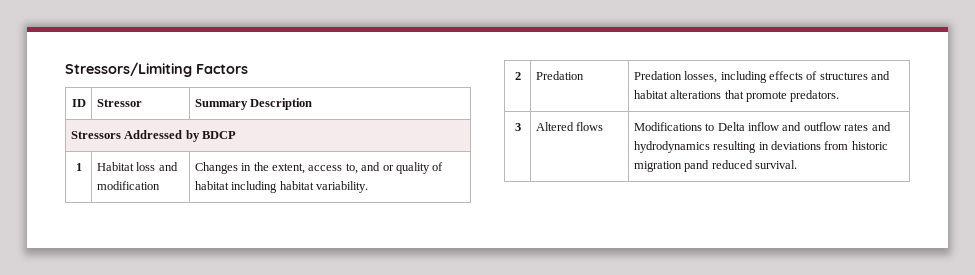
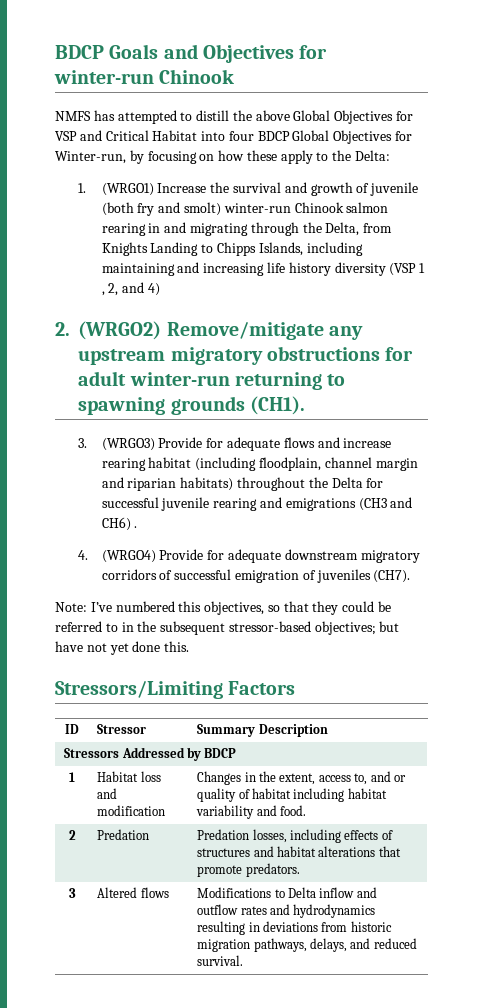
+ BDCP Goals and Objectives for winter-run Chinook
+ NMFS has attempted to distill the above Global Objectives for VSP and Critical Habitat into four BDCP Global Objectives for Winter-run, by focusing on how these apply to the Delta:
+ 1. (WRGO1) Increase the survival and growth of juvenile (both fry and smolt) winter-run Chinook salmon rearing in and migrating through the Delta, from Knights Landing to Chipps Islands, including maintaining and increasing life history diversity (VSP 1 , 2, and 4)
+ 2. (WRGO2) Remove/mitigate any upstream migratory obstructions for adult winter-run returning to spawning grounds (CH1).
+ 3. (WRGO3) Provide for adequate flows and increase rearing habitat (including floodplain, channel margin and riparian habitats) throughout the Delta for successful juvenile rearing and emigrations (CH3 and CH6) .
+ 4. (WRGO4) Provide for adequate downstream migratory corridors of successful emigration of juveniles (CH7).
+ Note: I’ve numbered this objectives, so that they could be referred to in the subsequent stressor-based objectives; but have not yet done this.
- 1 | Habitat loss and modification | Changes in the extent, access to, and or quality of habitat including habitat variability.
+ 1 | Habitat loss and modification | Changes in the extent, access to, and or quality of habitat including habitat variability and food.
- 3 | Altered flows | Modifications to Delta inflow and outflow rates and hydrodynamics resulting in deviations from historic migration pand reduced survival.
+ 3 | Altered flows | Modifications to Delta inflow and outflow rates and hydrodynamics resulting in deviations from historic migration pathways, delays, and reduced survival.

